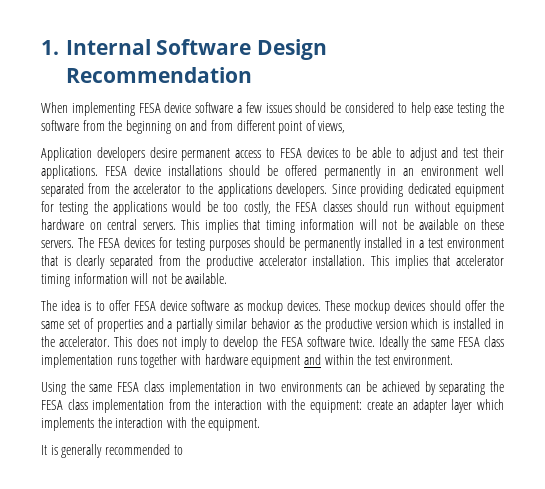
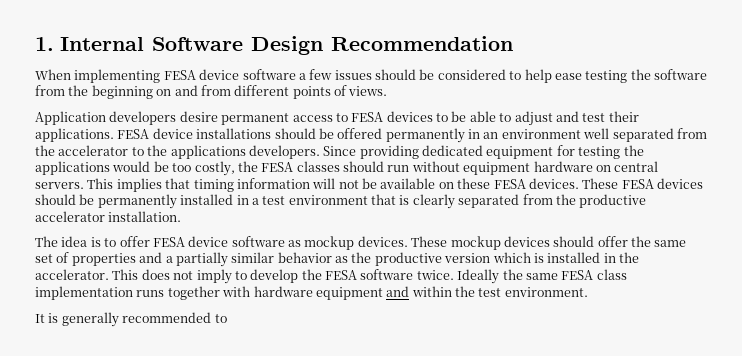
- When implementing FESA device software a few issues should be considered to help ease testing the software from the beginning on and from different point of views,
+ When implementing FESA device software a few issues should be considered to help ease testing the software from the beginning on and from different points of views.
- This implies that timing information will not be available on these servers. The FESA devices for testing purposes should be permanently installed in a test environment that is clearly separated from the productive accelerator installation. This implies that accelerator timing information will not be available.
+ This implies that timing information will not be available on these FESA devices. These FESA devices should be permanently installed in a test environment that is clearly separated from the productive accelerator installation.
- Using the same FESA class implementation in two environments can be achieved by separating the FESA class implementation from the interaction with the equipment: create an adapter layer which implements the interaction with the equipment.

